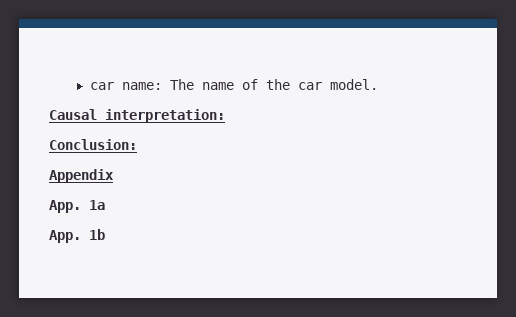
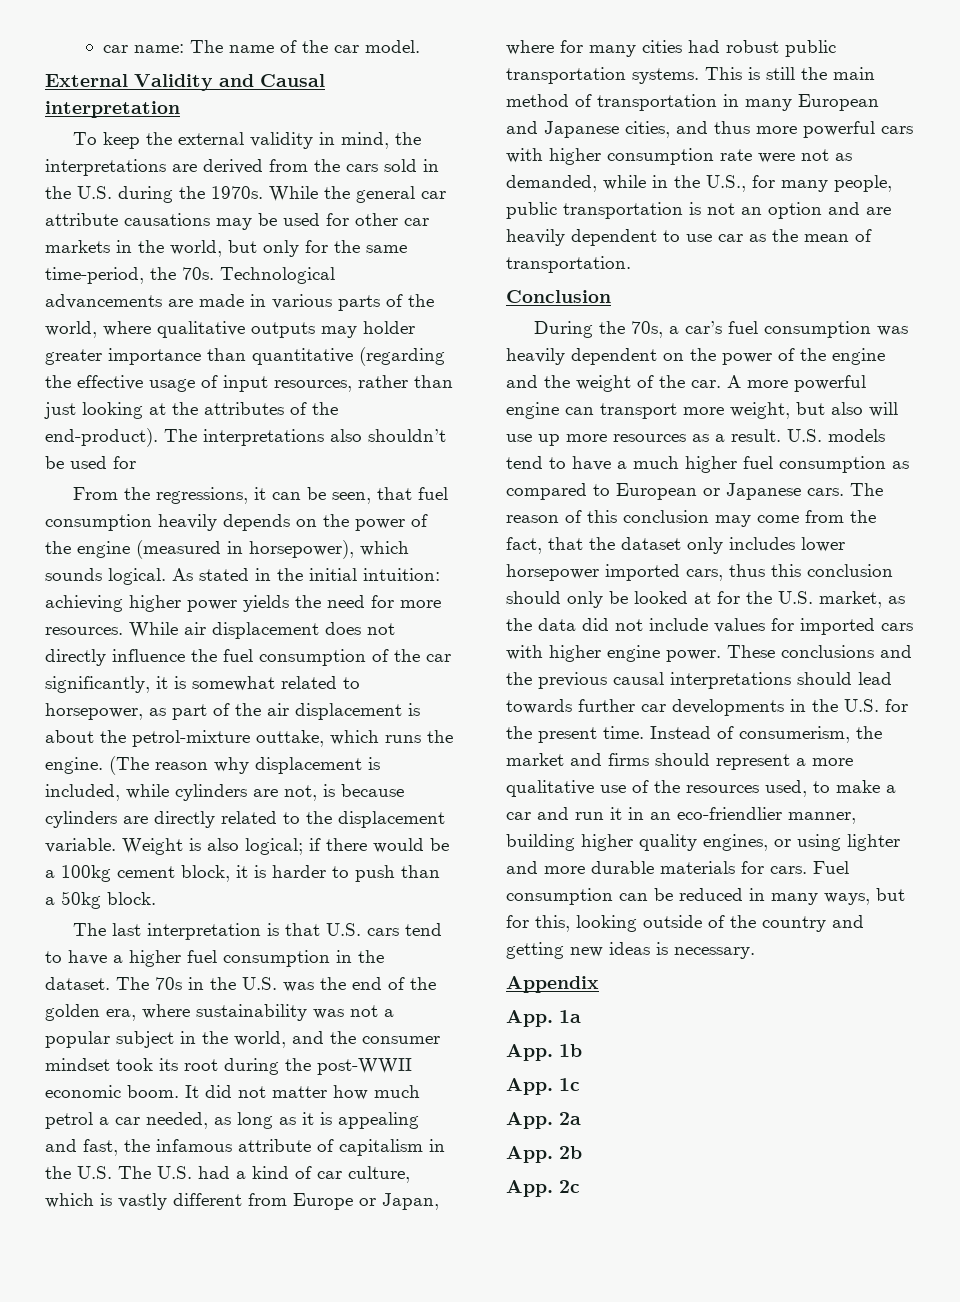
- Causal interpretation:
- Conclusion:
+ External Validity and Causal interpretation
+ To keep the external validity in mind, the interpretations are derived from the cars sold in the U.S. during the 1970s. While the general car attribute causations may be used for other car markets in the world, but only for the same time-period, the 70s. Technological advancements are made in various parts of the world, where qualitative outputs may holder greater importance than quantitative (regarding the effective usage of input resources, rather than just looking at the attributes of the end-product). The interpretations also shouldn’t be used for
+ From the regressions, it can be seen, that fuel consumption heavily depends on the power of the engine (measured in horsepower), which sounds logical. As stated in the initial intuition: achieving higher power yields the need for more resources. While air displacement does not directly influence the fuel consumption of the car significantly, it is somewhat related to horsepower, as part of the air displacement is about the petrol-mixture outtake, which runs the engine. (The reason why displacement is included, while cylinders are not, is because cylinders are directly related to the displacement variable. Weight is also logical; if there would be a 100kg cement block, it is harder to push than a 50kg block.
+ The last interpretation is that U.S. cars tend to have a higher fuel consumption in the dataset. The 70s in the U.S. was the end of the golden era, where sustainability was not a popular subject in the world, and the consumer mindset took its root during the post-WWII economic boom. It did not matter how much petrol a car needed, as long as it is appealing and fast, the infamous attribute of capitalism in the U.S. The U.S. had a kind of car culture, which is vastly different from Europe or Japan, where for many cities had robust public transportation systems. This is still the main method of transportation in many European and Japanese cities, and thus more powerful cars with higher consumption rate were not as demanded, while in the U.S., for many people, public transportation is not an option and are heavily dependent to use car as the mean of transportation.
+ Conclusion
+ During the 70s, a car’s fuel consumption was heavily dependent on the power of the engine and the weight of the car. A more powerful engine can transport more weight, but also will use up more resources as a result. U.S. models tend to have a much higher fuel consumption as compared to European or Japanese cars. The reason of this conclusion may come from the fact, that the dataset only includes lower horsepower imported cars, thus this conclusion should only be looked at for the U.S. market, as the data did not include values for imported cars with higher engine power. These conclusions and the previous causal interpretations should lead towards further car developments in the U.S. for the present time. Instead of consumerism, the market and firms should represent a more qualitative use of the resources used, to make a car and run it in an eco-friendlier manner, building higher quality engines, or using lighter and more durable materials for cars. Fuel consumption can be reduced in many ways, but for this, looking outside of the country and getting new ideas is necessary.
+ App. 1c
+ App. 2a
+ App. 2b
+ App. 2c

